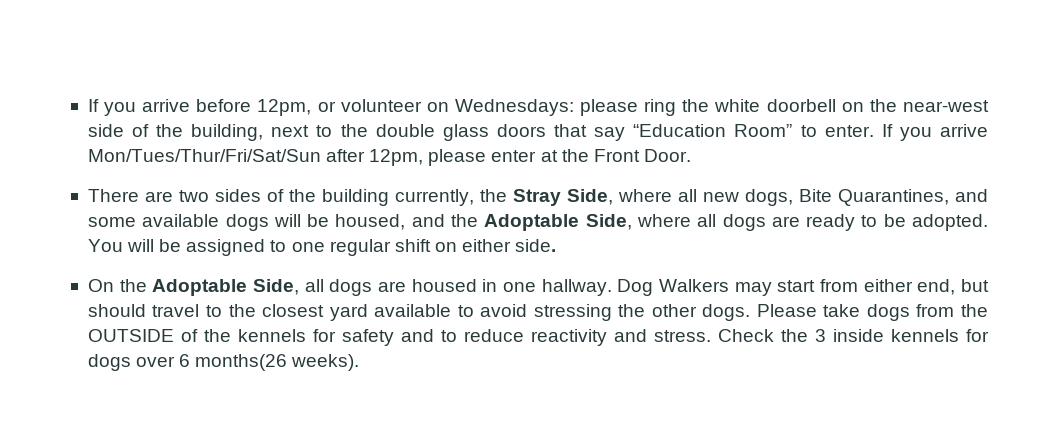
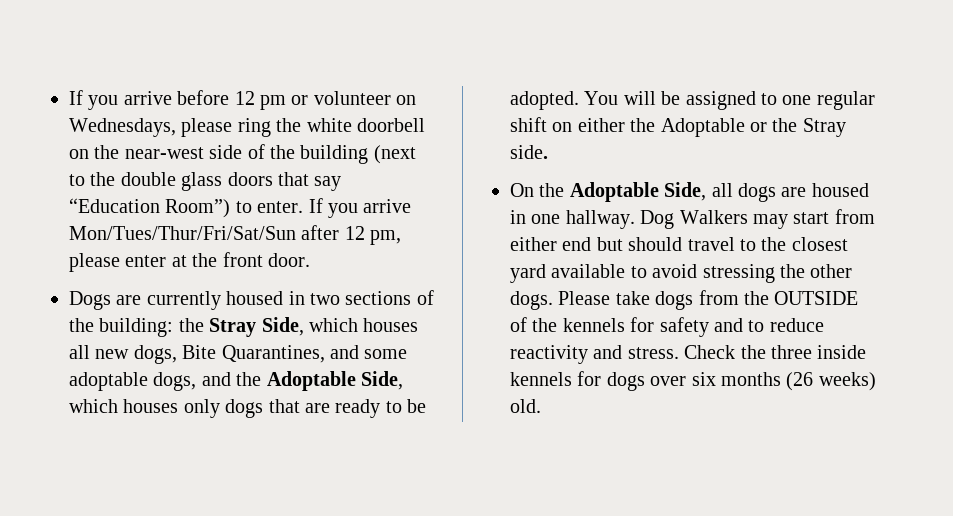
- If you arrive before 12pm, or volunteer on Wednesdays: please ring the white doorbell on the near-west side of the building, next to the double glass doors that say “Education Room” to enter.
+ If you arrive before 12 pm or volunteer on Wednesdays, please ring the white doorbell on the near-west side of the building (next to the double glass doors that say “Education Room”) to enter.
- If you arrive Mon/Tues/Thur/Fri/Sat/Sun after 12pm, please enter at the Front Door.
- There are two sides of the building currently, the Stray Side, where all new dogs, Bite Quarantines, and some available dogs will be housed, and the Adoptable Side, where all dogs are ready to be adopted.
+ If you arrive Mon/Tues/Thur/Fri/Sat/Sun after 12 pm, please enter at the front door.
+ Dogs are currently housed in two sections of the building: the Stray Side, which houses all new dogs, Bite Quarantines, and some adoptable dogs, and the Adoptable Side, which houses only dogs that are ready to be adopted.
- You will be assigned to one regular shift on either side.
+ You will be assigned to one regular shift on either the Adoptable or the Stray side.
- Dog Walkers may start from either end, but should travel to the closest yard available to avoid stressing the other dogs.
+ Dog Walkers may start from either end but should travel to the closest yard available to avoid stressing the other dogs.
- Check the 3 inside kennels for dogs over 6 months(26 weeks).
+ Check the three inside kennels for dogs over six months (26 weeks) old.

